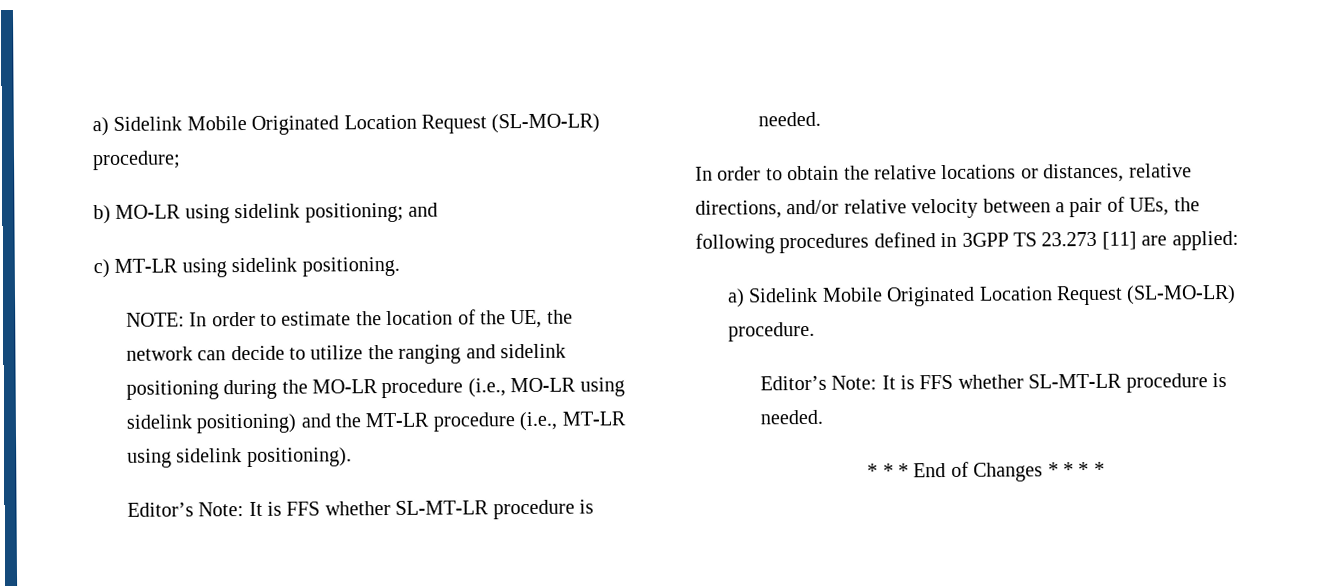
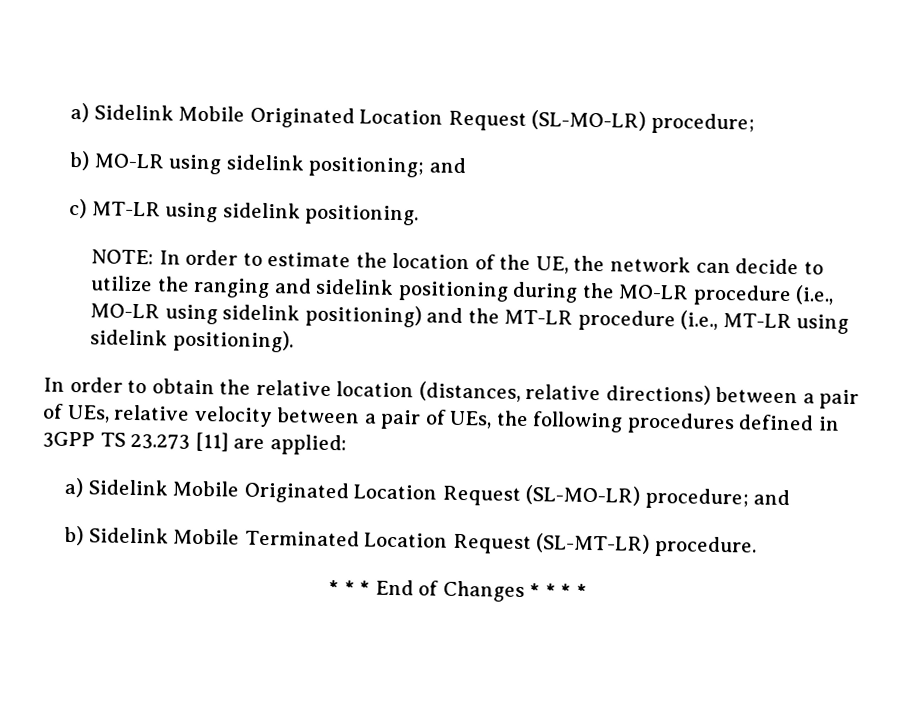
  NOTE: In order to estimate the location of the UE, the network can decide to utilize the ranging and sidelink positioning during the MO-LR procedure (i.e., MO-LR using sidelink positioning) and the MT-LR procedure (i.e., MT-LR using sidelink positioning).
- Editor’s Note: It is FFS whether SL-MT-LR procedure is needed.
- In order to obtain the relative locations or distances, relative directions, and/or relative velocity between a pair of UEs, the following procedures defined in 3GPP TS 23.273 [11] are applied:
+ In order to obtain the relative location (distances, relative directions) between a pair of UEs, relative velocity between a pair of UEs, the following procedures defined in 3GPP TS 23.273 [11] are applied:
- a) Sidelink Mobile Originated Location Request (SL-MO-LR) procedure.
- Editor’s Note: It is FFS whether SL-MT-LR procedure is needed.
+ a) Sidelink Mobile Originated Location Request (SL-MO-LR) procedure; and
+ b) Sidelink Mobile Terminated Location Request (SL-MT-LR) procedure.

